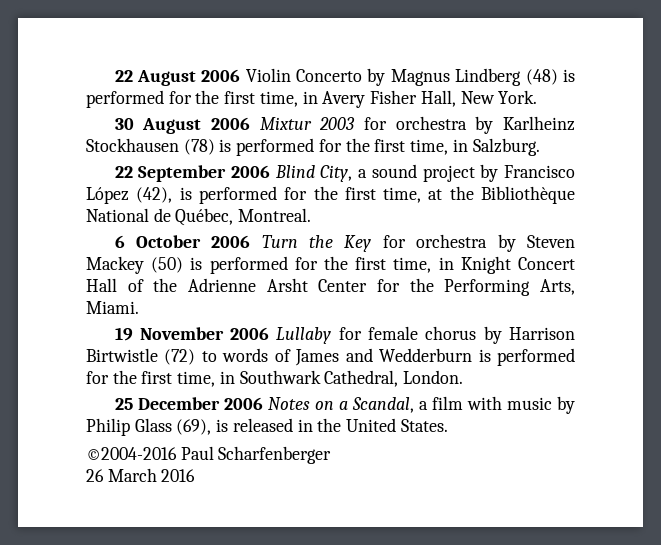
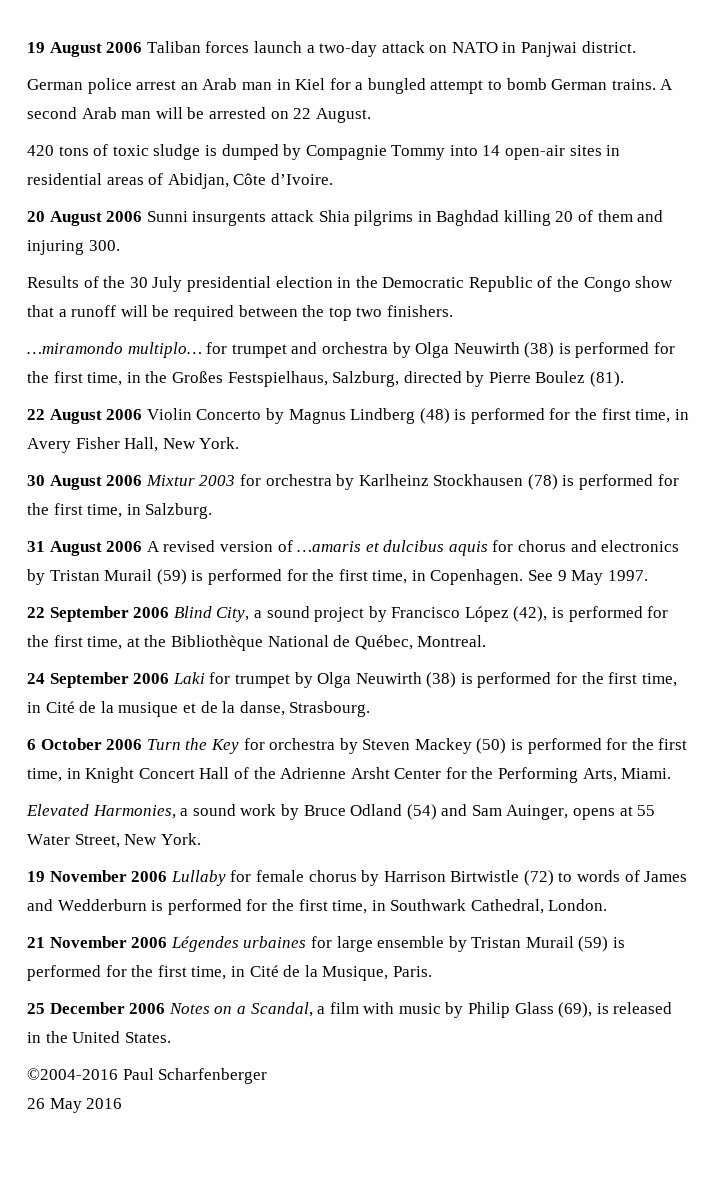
+ 19 August 2006 Taliban forces launch a two-day attack on NATO in Panjwai district.
+ German police arrest an Arab man in Kiel for a bungled attempt to bomb German trains. A second Arab man will be arrested on 22 August.
+ 420 tons of toxic sludge is dumped by Compagnie Tommy into 14 open-air sites in residential areas of Abidjan, Côte d’Ivoire.
+ 20 August 2006 Sunni insurgents attack Shia pilgrims in Baghdad killing 20 of them and injuring 300.
+ Results of the 30 July presidential election in the Democratic Republic of the Congo show that a runoff will be required between the top two finishers.
+ …miramondo multiplo… for trumpet and orchestra by Olga Neuwirth (38) is performed for the first time, in the Großes Festspielhaus, Salzburg, directed by Pierre Boulez (81).
+ 31 August 2006 A revised version of …amaris et dulcibus aquis for chorus and electronics by Tristan Murail (59) is performed for the first time, in Copenhagen. See 9 May 1997.
+ 24 September 2006 Laki for trumpet by Olga Neuwirth (38) is performed for the first time, in Cité de la musique et de la danse, Strasbourg.
+ Elevated Harmonies, a sound work by Bruce Odland (54) and Sam Auinger, opens at 55 Water Street, New York.
+ 21 November 2006 Légendes urbaines for large ensemble by Tristan Murail (59) is performed for the first time, in Cité de la Musique, Paris.
- 26 March 2016
+ 26 May 2016

